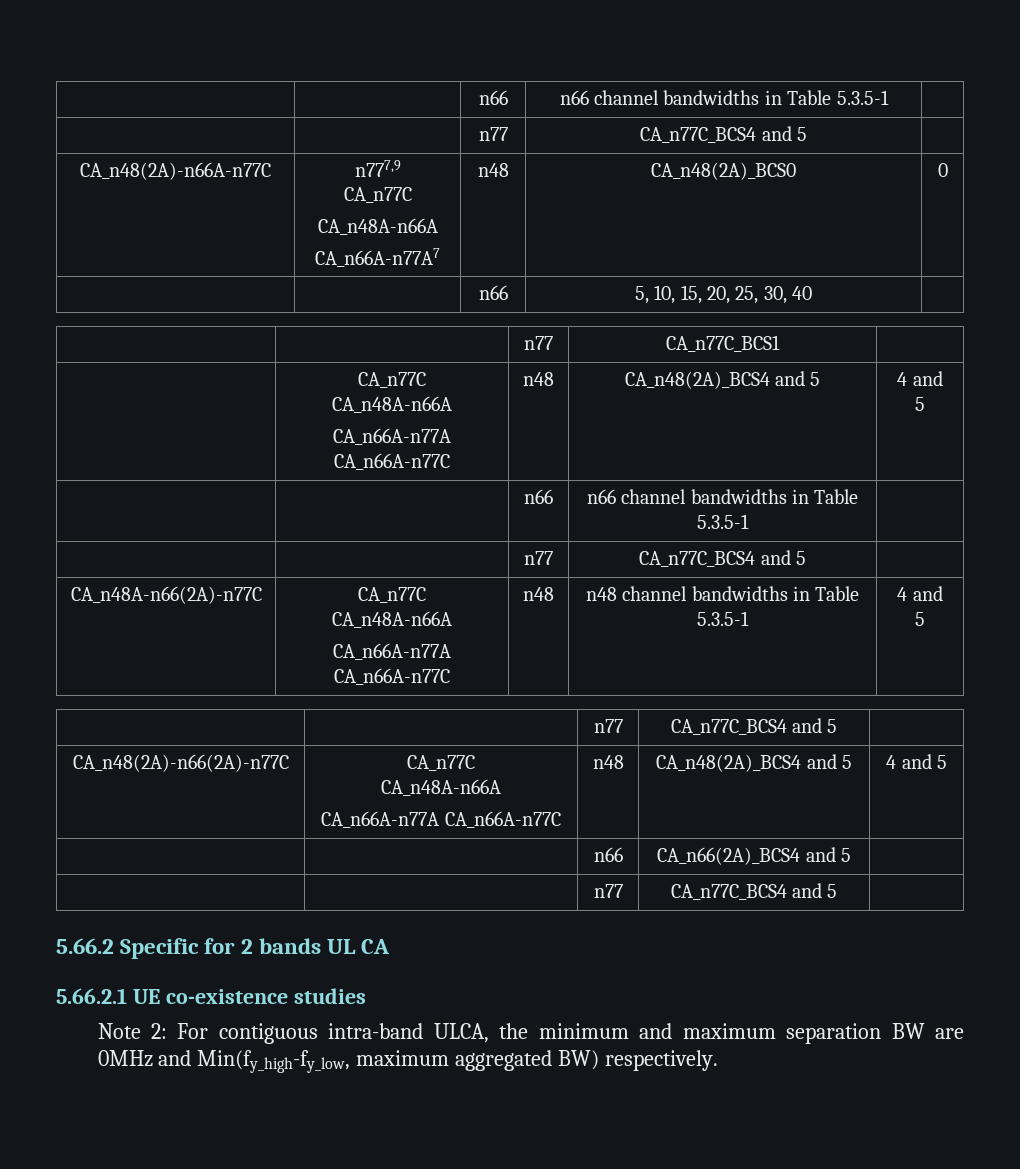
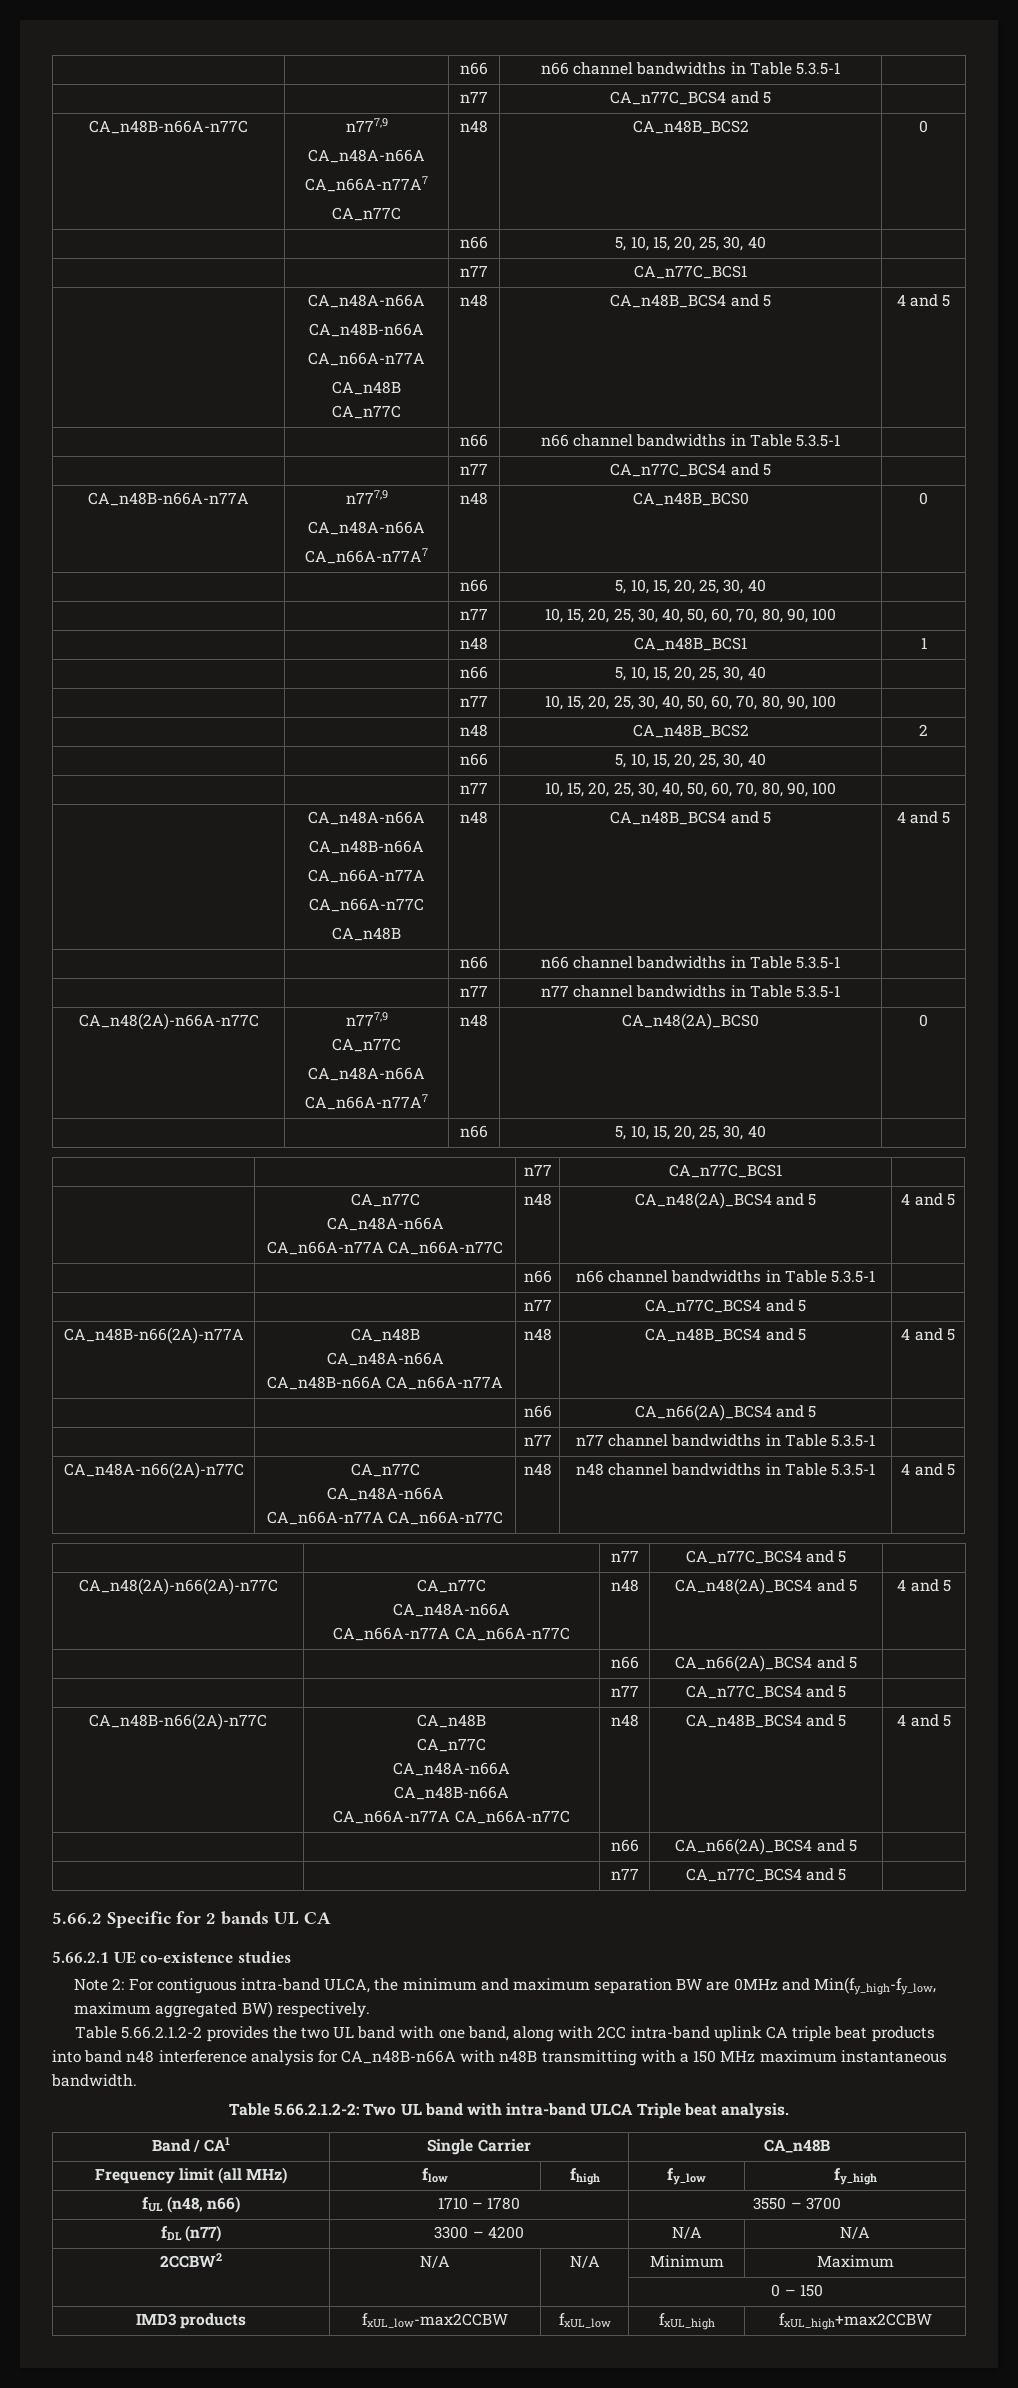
+ CA_n48B-n66A-n77C | n777,9
+ CA_n48A-n66A
+ CA_n66A-n77A7
+ CA_n77C | n48 | CA_n48B_BCS2 | 0
+ | | n66 | 5, 10, 15, 20, 25, 30, 40 |
+ | | n77 | CA_n77C_BCS1 |
+ | CA_n48A-n66A
+ CA_n48B-n66A
+ CA_n66A-n77A
+ CA_n48B
+ CA_n77C | n48 | CA_n48B_BCS4 and 5 | 4 and 5
+ | | n66 | n66 channel bandwidths in Table 5.3.5-1 |
+ | | n77 | CA_n77C_BCS4 and 5 |
+ CA_n48B-n66A-n77A | n777,9
+ CA_n48A-n66A
+ CA_n66A-n77A7 | n48 | CA_n48B_BCS0 | 0
+ | | n66 | 5, 10, 15, 20, 25, 30, 40 |
+ | | n77 | 10, 15, 20, 25, 30, 40, 50, 60, 70, 80, 90, 100 |
+ | | n48 | CA_n48B_BCS1 | 1
+ | | n66 | 5, 10, 15, 20, 25, 30, 40 |
+ | | n77 | 10, 15, 20, 25, 30, 40, 50, 60, 70, 80, 90, 100 |
+ | | n48 | CA_n48B_BCS2 | 2
+ | | n66 | 5, 10, 15, 20, 25, 30, 40 |
+ | | n77 | 10, 15, 20, 25, 30, 40, 50, 60, 70, 80, 90, 100 |
+ | CA_n48A-n66A
+ CA_n48B-n66A
+ CA_n66A-n77A
+ CA_n66A-n77C
+ CA_n48B | n48 | CA_n48B_BCS4 and 5 | 4 and 5
+ | | n66 | n66 channel bandwidths in Table 5.3.5-1 |
+ | | n77 | n77 channel bandwidths in Table 5.3.5-1 |
+ CA_n48B-n66(2A)-n77A | CA_n48B
+ CA_n48A-n66A
+ CA_n48B-n66A CA_n66A-n77A | n48 | CA_n48B_BCS4 and 5 | 4 and 5
+ | | n66 | CA_n66(2A)_BCS4 and 5 |
+ | | n77 | n77 channel bandwidths in Table 5.3.5-1 |
+ CA_n48B-n66(2A)-n77C | CA_n48B
+ CA_n77C
+ CA_n48A-n66A
+ CA_n48B-n66A
+ CA_n66A-n77A CA_n66A-n77C | n48 | CA_n48B_BCS4 and 5 | 4 and 5
+ | | n66 | CA_n66(2A)_BCS4 and 5 |
+ | | n77 | CA_n77C_BCS4 and 5 |
+ Table 5.66.2.1.2-2 provides the two UL band with one band, along with 2CC intra-band uplink CA triple beat products into band n48 interference analysis for CA_n48B-n66A with n48B transmitting with a 150 MHz maximum instantaneous bandwidth.
+ Table 5.66.2.1.2-2: Two UL band with intra-band ULCA Triple beat analysis.
+ Band / CA1 | Single Carrier | CA_n48B
+ Frequency limit (all MHz) | flow | fhigh | fy_low | fy_high
+ fUL (n48, n66) | 1710 – 1780 | 3550 – 3700
+ fDL (n77) | 3300 – 4200 | N/A | N/A
+ 2CCBW2 | N/A | N/A | Minimum | Maximum
+ | | | 0 – 150
+ IMD3 products | fxUL_low-max2CCBW | fxUL_low | fxUL_high | fxUL_high+max2CCBW

